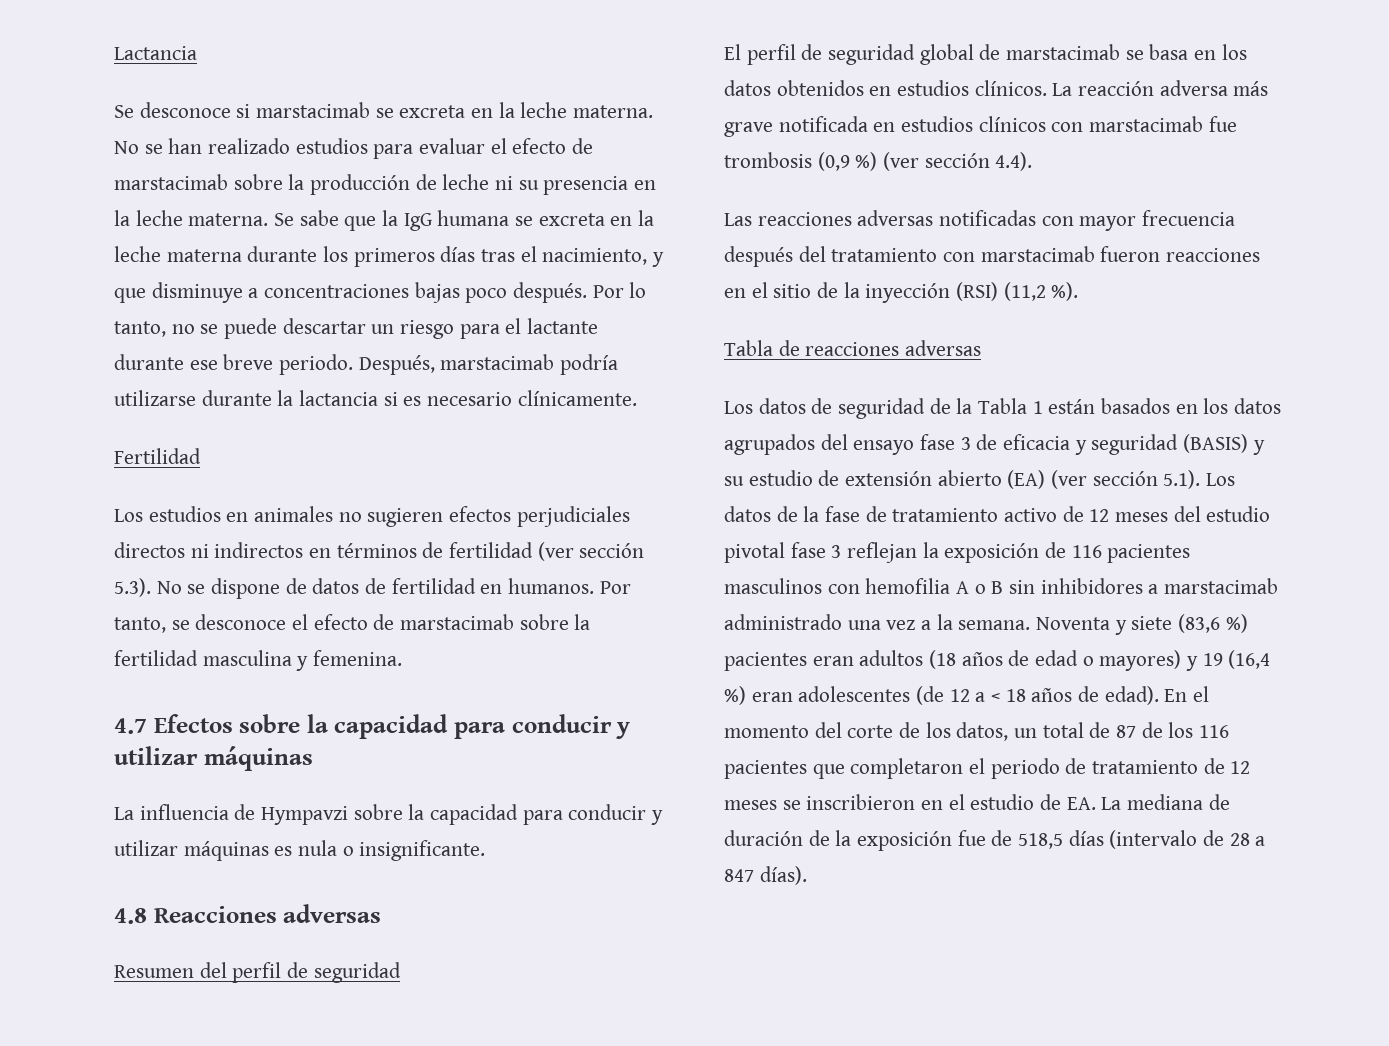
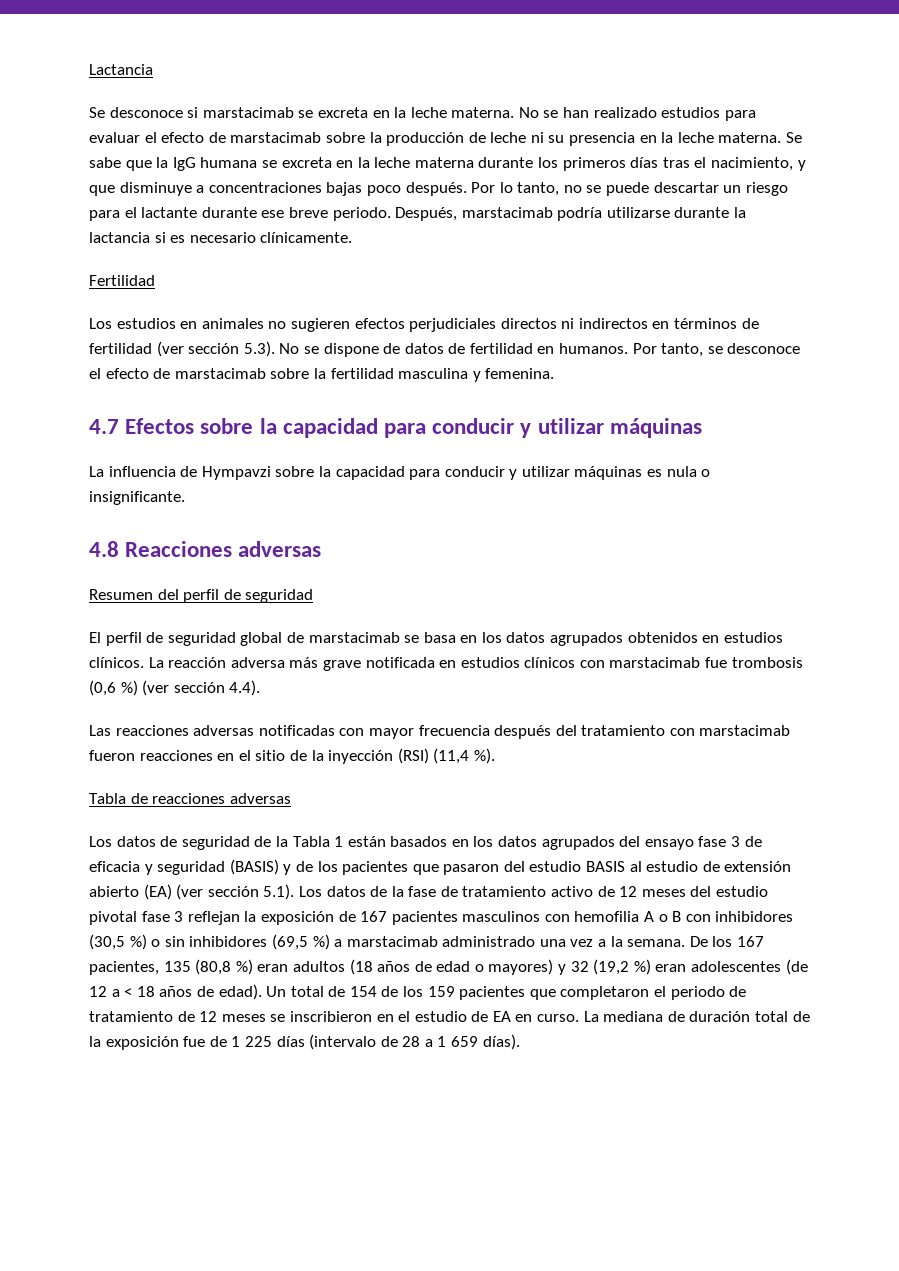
- El perfil de seguridad global de marstacimab se basa en los datos obtenidos en estudios clínicos.
+ El perfil de seguridad global de marstacimab se basa en los datos agrupados obtenidos en estudios clínicos.
- La reacción adversa más grave notificada en estudios clínicos con marstacimab fue trombosis (0,9 %) (ver sección 4.4).
+ La reacción adversa más grave notificada en estudios clínicos con marstacimab fue trombosis (0,6 %) (ver sección 4.4).
- Las reacciones adversas notificadas con mayor frecuencia después del tratamiento con marstacimab fueron reacciones en el sitio de la inyección (RSI) (11,2 %).
+ Las reacciones adversas notificadas con mayor frecuencia después del tratamiento con marstacimab fueron reacciones en el sitio de la inyección (RSI) (11,4 %).
- Los datos de seguridad de la Tabla 1 están basados en los datos agrupados del ensayo fase 3 de eficacia y seguridad (BASIS) y su estudio de extensión abierto (EA) (ver sección 5.1). Los datos de la fase de tratamiento activo de 12 meses del estudio pivotal fase 3 reflejan la exposición de 116 pacientes masculinos con hemofilia A o B sin inhibidores a marstacimab administrado una vez a la semana.
+ Los datos de seguridad de la Tabla 1 están basados en los datos agrupados del ensayo fase 3 de eficacia y seguridad (BASIS) y de los pacientes que pasaron del estudio BASIS al estudio de extensión abierto (EA) (ver sección 5.1). Los datos de la fase de tratamiento activo de 12 meses del estudio pivotal fase 3 reflejan la exposición de 167 pacientes masculinos con hemofilia A o B con inhibidores (30,5 %) o sin inhibidores (69,5 %) a marstacimab administrado una vez a la semana.
- Noventa y siete (83,6 %) pacientes eran adultos (18 años de edad o mayores) y 19 (16,4 %) eran adolescentes (de 12 a < 18 años de edad).
+ De los 167 pacientes, 135 (80,8 %) eran adultos (18 años de edad o mayores) y 32 (19,2 %) eran adolescentes (de 12 a < 18 años de edad).
- En el momento del corte de los datos, un total de 87 de los 116 pacientes que completaron el periodo de tratamiento de 12 meses se inscribieron en el estudio de EA. La mediana de duración de la exposición fue de 518,5 días (intervalo de 28 a 847 días).
+ Un total de 154 de los 159 pacientes que completaron el periodo de tratamiento de 12 meses se inscribieron en el estudio de EA en curso. La mediana de duración total de la exposición fue de 1 225 días (intervalo de 28 a 1 659 días).

